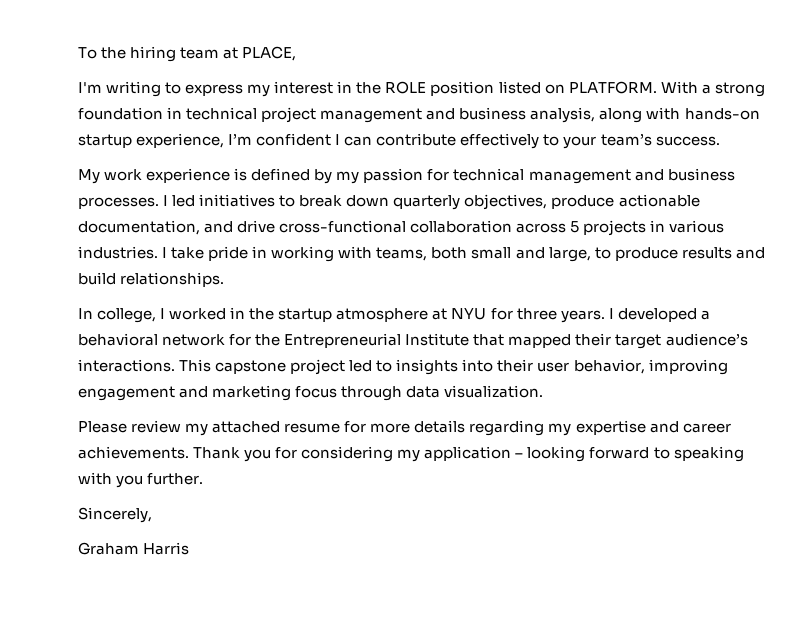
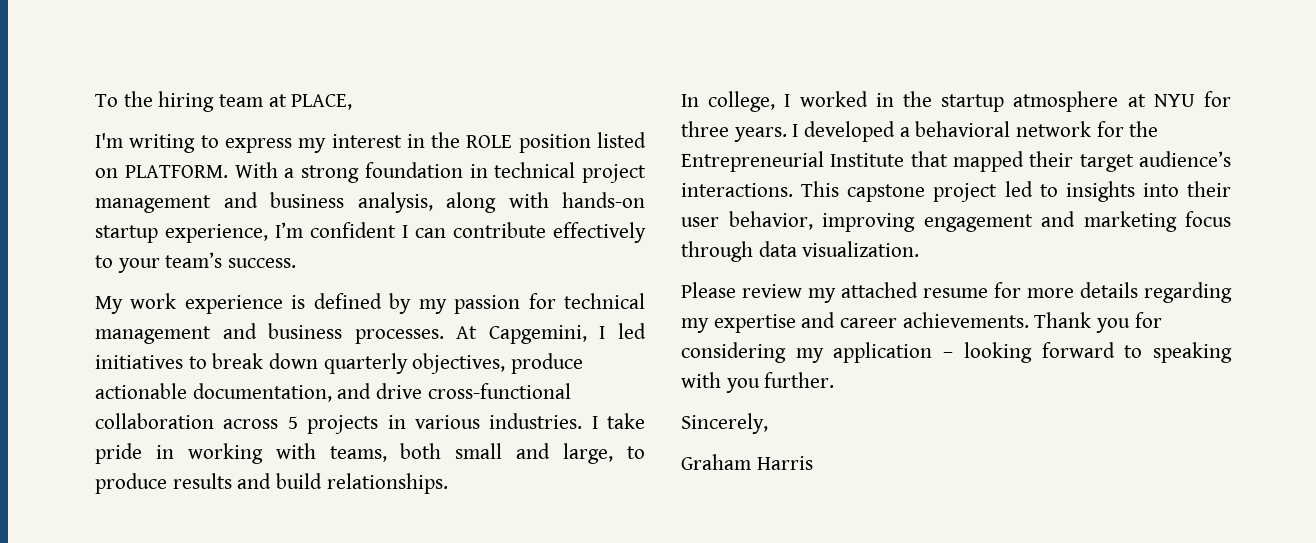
- I led initiatives to break down quarterly objectives, produce actionable documentation, and drive cross-functional collaboration across 5 projects in various industries.
+ At Capgemini, I led initiatives to break down quarterly objectives, produce actionable documentation, and drive cross-functional collaboration across 5 projects in various industries.

